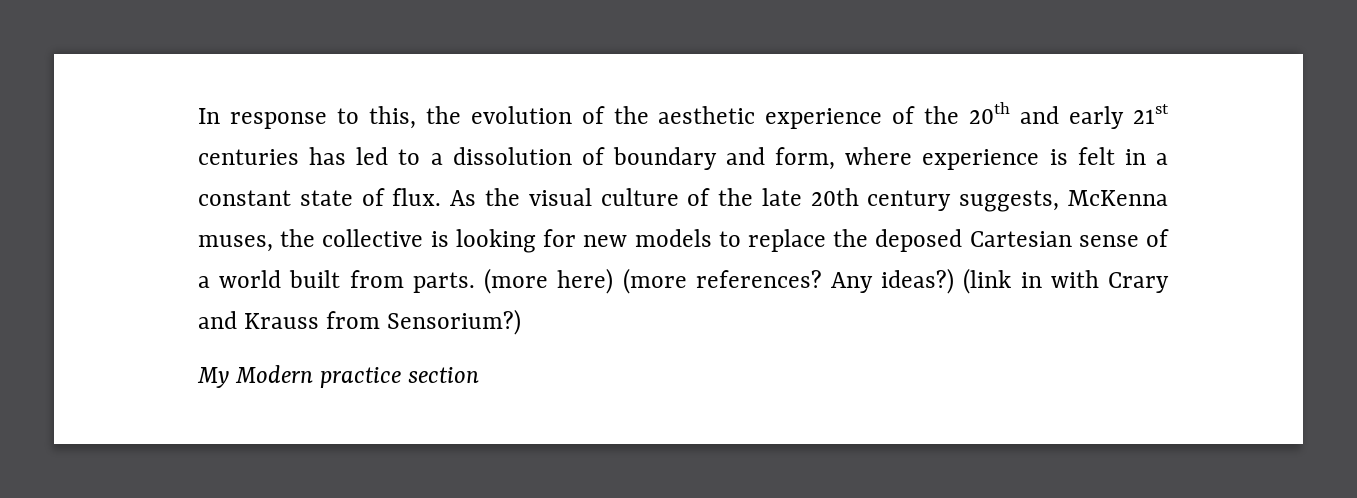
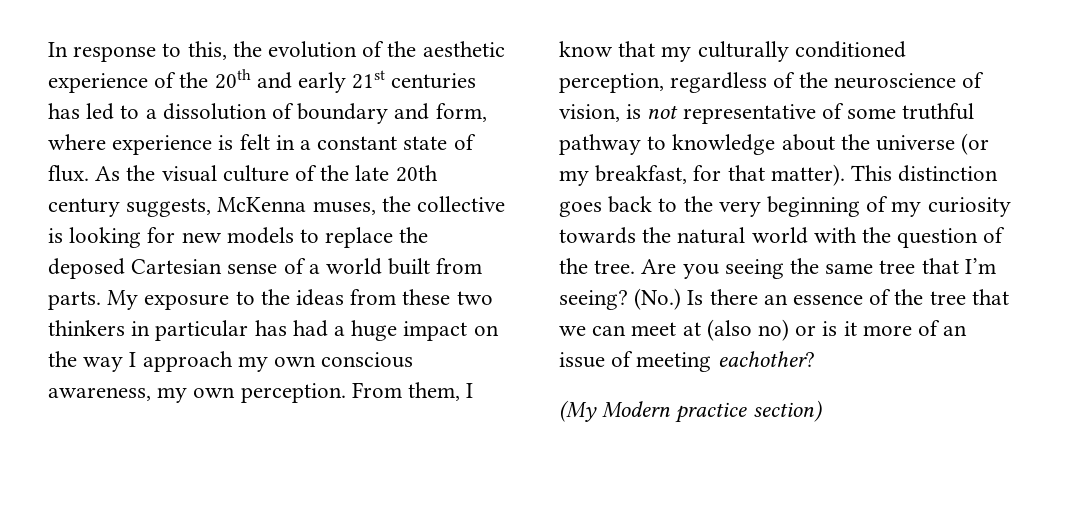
- (more here) (more references? Any ideas?) (link in with Crary and Krauss from Sensorium?)
- My Modern practice section
+ My exposure to the ideas from these two thinkers in particular has had a huge impact on the way I approach my own conscious awareness, my own perception. From them, I know that my culturally conditioned perception, regardless of the neuroscience of vision, is not representative of some truthful pathway to knowledge about the universe (or my breakfast, for that matter). This distinction goes back to the very beginning of my curiosity towards the natural world with the question of the tree. Are you seeing the same tree that I’m seeing? (No.) Is there an essence of the tree that we can meet at (also no) or is it more of an issue of meeting eachother?
+ (My Modern practice section)

